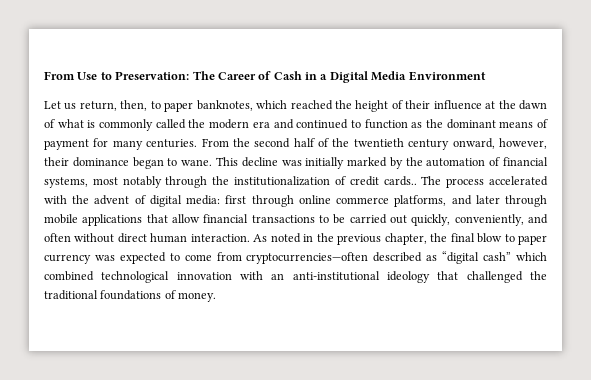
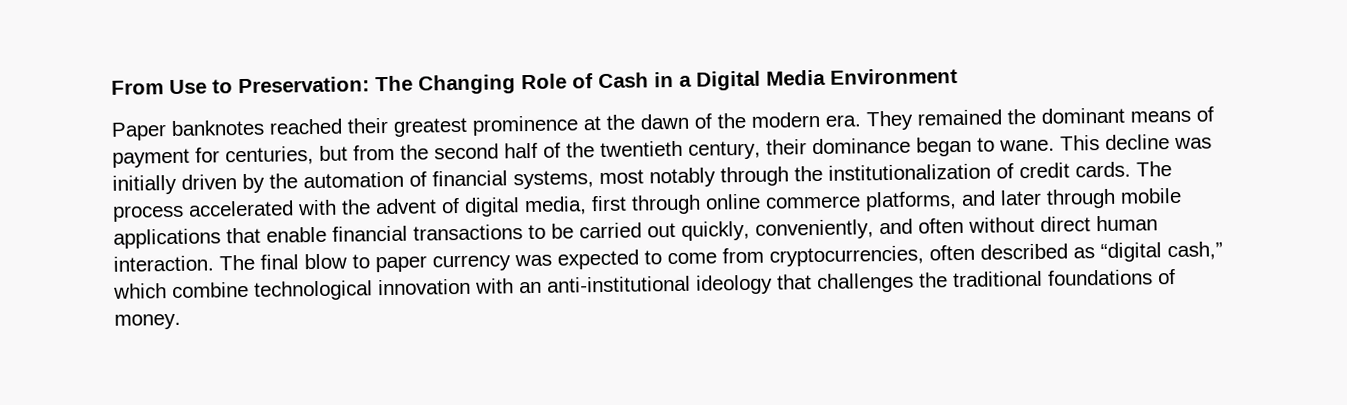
- From Use to Preservation: The Career of Cash in a Digital Media Environment
+ From Use to Preservation: The Changing Role of Cash in a Digital Media Environment
- Let us return, then, to paper banknotes, which reached the height of their influence at the dawn of what is commonly called the modern era and continued to function as the dominant means of payment for many centuries. From the second half of the twentieth century onward, however, their dominance began to wane.
+ Paper banknotes reached their greatest prominence at the dawn of the modern era. They remained the dominant means of payment for centuries, but from the second half of the twentieth century, their dominance began to wane.
- This decline was initially marked by the automation of financial systems, most notably through the institutionalization of credit cards..
+ This decline was initially driven by the automation of financial systems, most notably through the institutionalization of credit cards.
- The process accelerated with the advent of digital media: first through online commerce platforms, and later through mobile applications that allow financial transactions to be carried out quickly, conveniently, and often without direct human interaction.
+ The process accelerated with the advent of digital media, first through online commerce platforms, and later through mobile applications that enable financial transactions to be carried out quickly, conveniently, and often without direct human interaction.
- As noted in the previous chapter, the final blow to paper currency was expected to come from cryptocurrencies—often described as “digital cash” which combined technological innovation with an anti-institutional ideology that challenged the traditional foundations of money.
+ The final blow to paper currency was expected to come from cryptocurrencies, often described as “digital cash,” which combine technological innovation with an anti-institutional ideology that challenges the traditional foundations of money.

